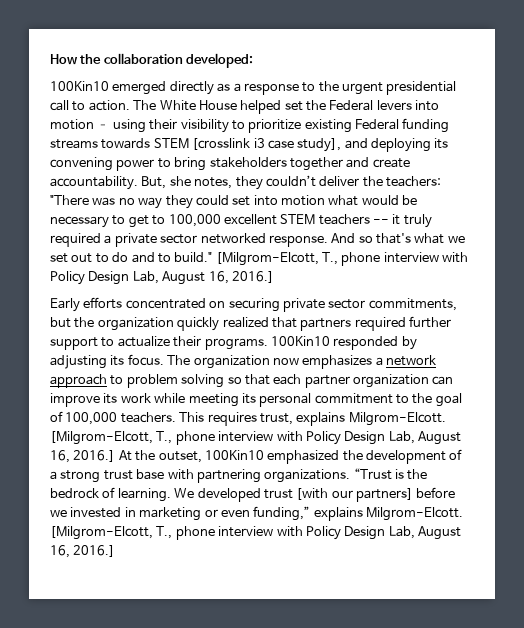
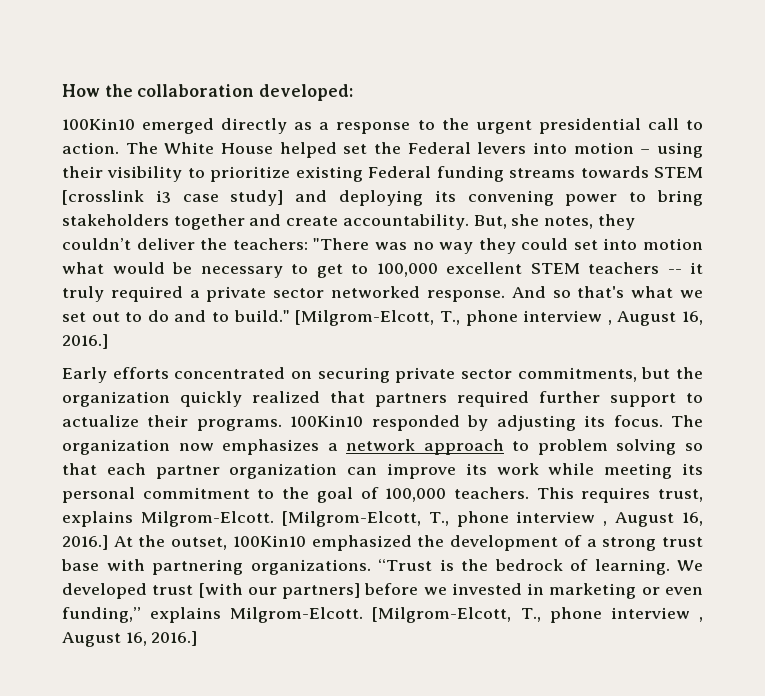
- The White House helped set the Federal levers into motion – using their visibility to prioritize existing Federal funding streams towards STEM [crosslink i3 case study], and deploying its convening power to bring stakeholders together and create accountability.
+ The White House helped set the Federal levers into motion – using their visibility to prioritize existing Federal funding streams towards STEM [crosslink i3 case study] and deploying its convening power to bring stakeholders together and create accountability.
- And so that's what we set out to do and to build." [Milgrom-Elcott, T., phone interview with Policy Design Lab, August 16, 2016.]
+ And so that's what we set out to do and to build." [Milgrom-Elcott, T., phone interview , August 16, 2016.]
- This requires trust, explains Milgrom-Elcott. [Milgrom-Elcott, T., phone interview with Policy Design Lab, August 16, 2016.]
+ This requires trust, explains Milgrom-Elcott. [Milgrom-Elcott, T., phone interview , August 16, 2016.]
- We developed trust [with our partners] before we invested in marketing or even funding,” explains Milgrom-Elcott. [Milgrom-Elcott, T., phone interview with Policy Design Lab, August 16, 2016.]
+ We developed trust [with our partners] before we invested in marketing or even funding,” explains Milgrom-Elcott. [Milgrom-Elcott, T., phone interview , August 16, 2016.]

